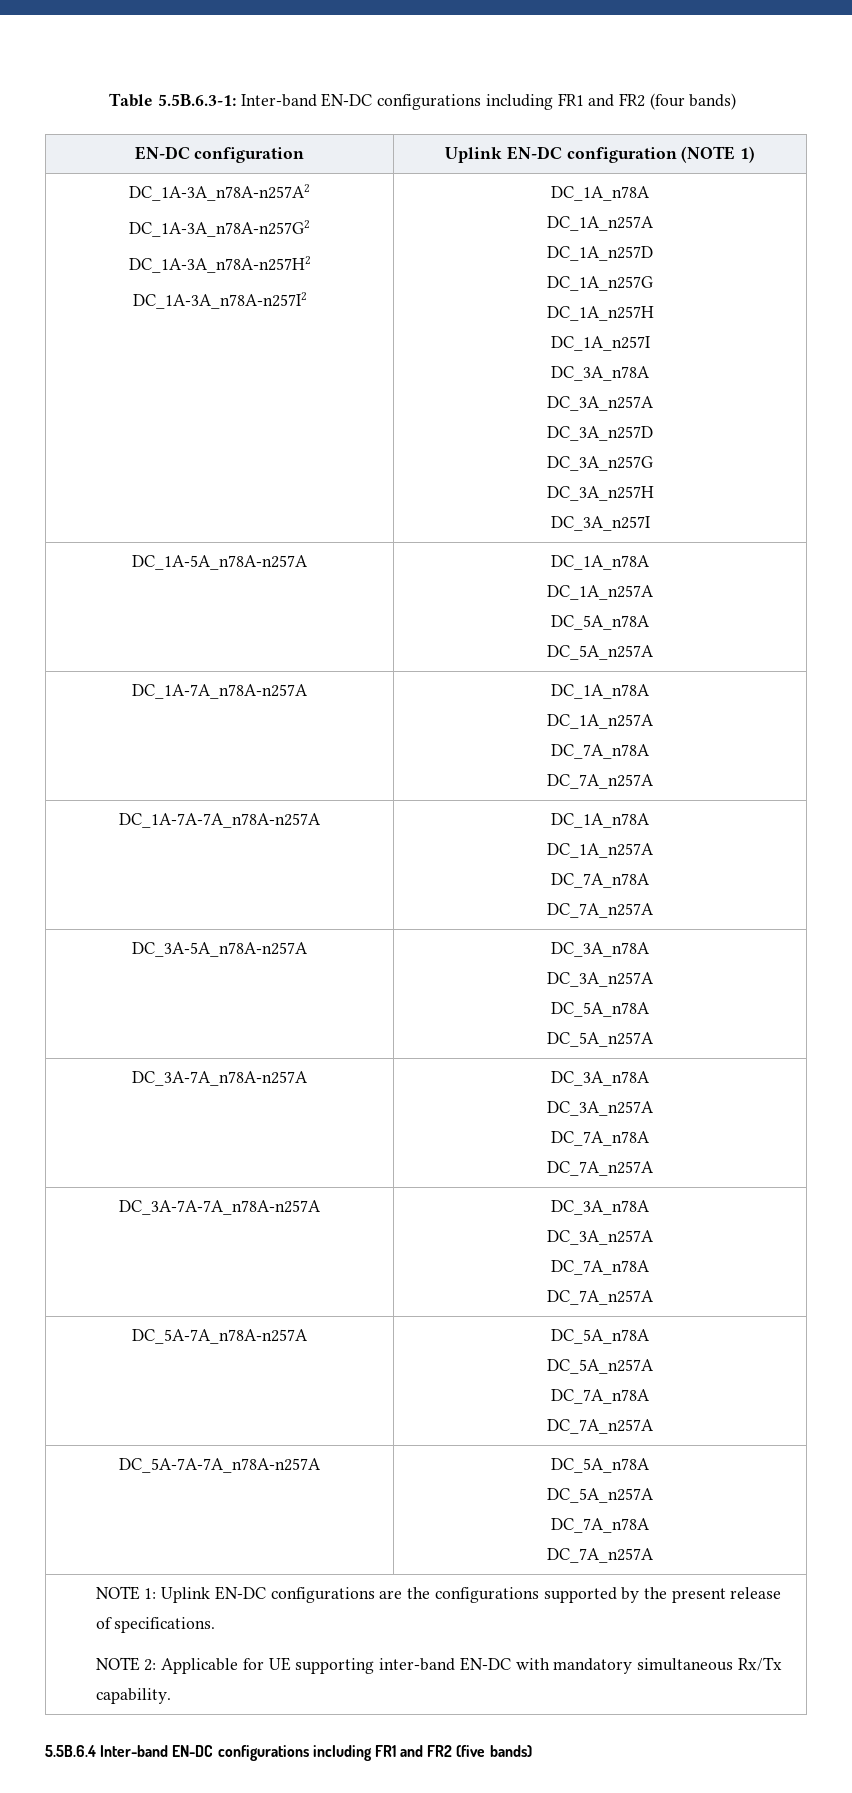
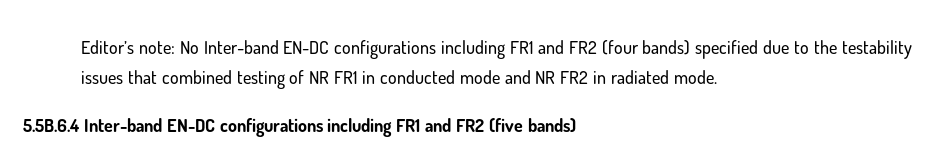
- Table 5.5B.6.3-1: Inter-band EN-DC configurations including FR1 and FR2 (four bands)
- EN-DC configuration | Uplink EN-DC configuration (NOTE 1)
- DC_1A-3A_n78A-n257A2
- DC_1A-3A_n78A-n257G2
- DC_1A-3A_n78A-n257H2
- DC_1A-3A_n78A-n257I2 | DC_1A_n78A
- DC_1A_n257A
- DC_1A_n257D
- DC_1A_n257G
- DC_1A_n257H
- DC_1A_n257I
- DC_3A_n78A
- DC_3A_n257A
- DC_3A_n257D
- DC_3A_n257G
- DC_3A_n257H
- DC_3A_n257I
- DC_1A-5A_n78A-n257A | DC_1A_n78A
- DC_1A_n257A
- DC_5A_n78A
- DC_5A_n257A
- DC_1A-7A_n78A-n257A | DC_1A_n78A
- DC_1A_n257A
- DC_7A_n78A
- DC_7A_n257A
- DC_1A-7A-7A_n78A-n257A | DC_1A_n78A
- DC_1A_n257A
- DC_7A_n78A
- DC_7A_n257A
- DC_3A-5A_n78A-n257A | DC_3A_n78A
- DC_3A_n257A
- DC_5A_n78A
- DC_5A_n257A
- DC_3A-7A_n78A-n257A | DC_3A_n78A
- DC_3A_n257A
- DC_7A_n78A
- DC_7A_n257A
- DC_3A-7A-7A_n78A-n257A | DC_3A_n78A
- DC_3A_n257A
- DC_7A_n78A
- DC_7A_n257A
- DC_5A-7A_n78A-n257A | DC_5A_n78A
- DC_5A_n257A
- DC_7A_n78A
- DC_7A_n257A
- DC_5A-7A-7A_n78A-n257A | DC_5A_n78A
- DC_5A_n257A
- DC_7A_n78A
- DC_7A_n257A
- NOTE 1: Uplink EN-DC configurations are the configurations supported by the present release of specifications.
- NOTE 2: Applicable for UE supporting inter-band EN-DC with mandatory simultaneous Rx/Tx capability.
+ Editor’s note: No Inter-band EN-DC configurations including FR1 and FR2 (four bands) specified due to the testability issues that combined testing of NR FR1 in conducted mode and NR FR2 in radiated mode.

